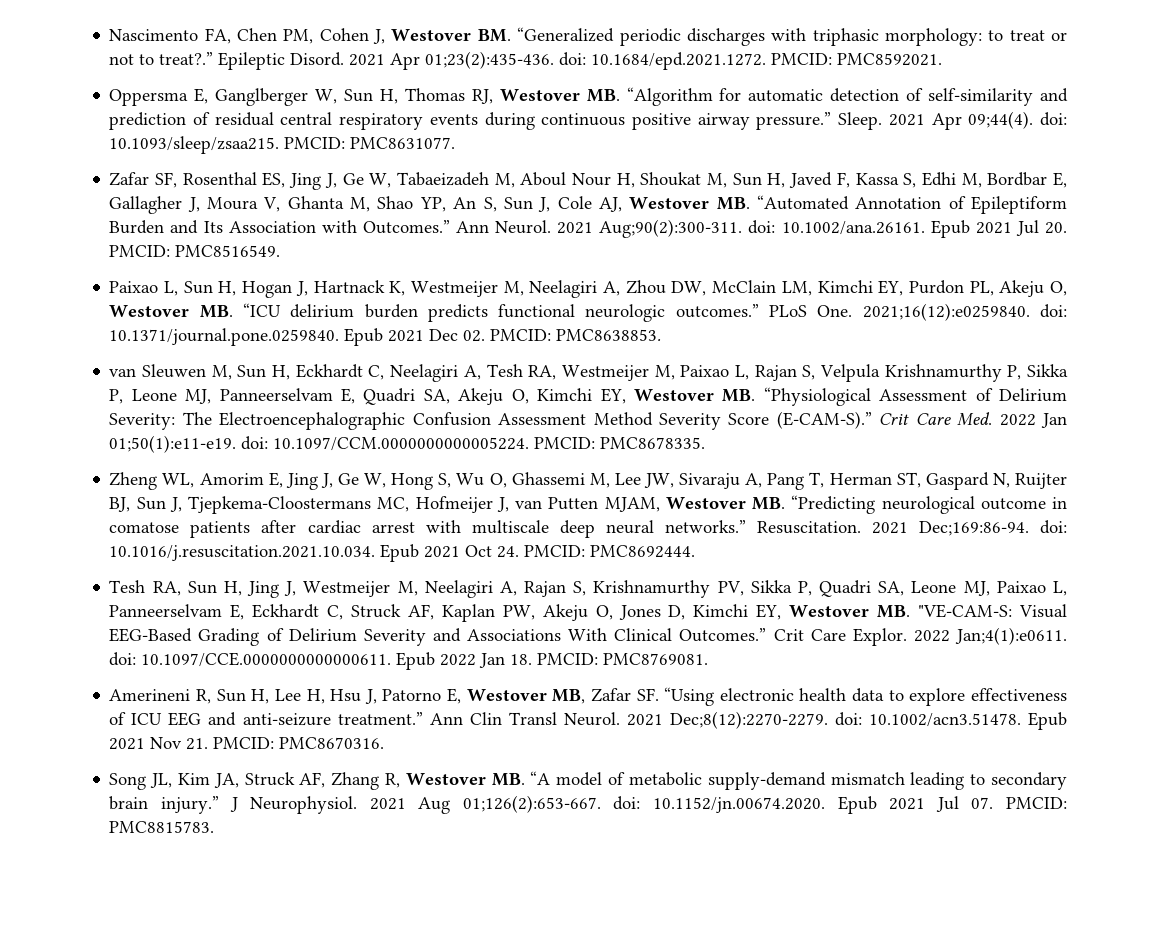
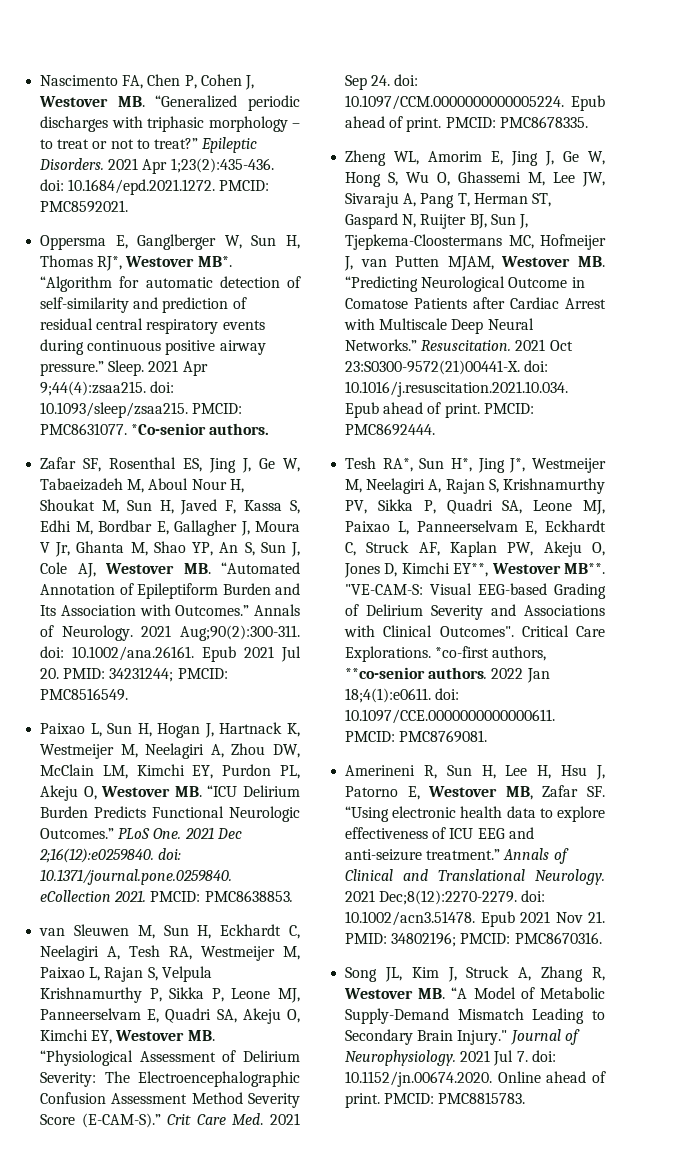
- Nascimento FA, Chen PM, Cohen J, Westover BM. “Generalized periodic discharges with triphasic morphology: to treat or not to treat?.” Epileptic Disord. 2021 Apr 01;23(2):435-436. doi: 10.1684/epd.2021.1272. PMCID: PMC8592021.
+ Nascimento FA, Chen P, Cohen J, Westover MB. “Generalized periodic discharges with triphasic morphology – to treat or not to treat?” Epileptic Disorders. 2021 Apr 1;23(2):435-436. doi: 10.1684/epd.2021.1272. PMCID: PMC8592021.
- Oppersma E, Ganglberger W, Sun H, Thomas RJ, Westover MB. “Algorithm for automatic detection of self-similarity and prediction of residual central respiratory events during continuous positive airway pressure.”
+ Oppersma E, Ganglberger W, Sun H, Thomas RJ*, Westover MB*. “Algorithm for automatic detection of self-similarity and prediction of residual central respiratory events during continuous positive airway pressure.”
- 2021 Apr 09;44(4). doi: 10.1093/sleep/zsaa215. PMCID: PMC8631077.
+ 2021 Apr 9;44(4):zsaa215. doi: 10.1093/sleep/zsaa215. PMCID: PMC8631077. *Co-senior authors.
- Zafar SF, Rosenthal ES, Jing J, Ge W, Tabaeizadeh M, Aboul Nour H, Shoukat M, Sun H, Javed F, Kassa S, Edhi M, Bordbar E, Gallagher J, Moura V, Ghanta M, Shao YP, An S, Sun J, Cole AJ, Westover MB. “Automated Annotation of Epileptiform Burden and Its Association with Outcomes.”
+ Zafar SF, Rosenthal ES, Jing J, Ge W, Tabaeizadeh M, Aboul Nour H, Shoukat M, Sun H, Javed F, Kassa S, Edhi M, Bordbar E, Gallagher J, Moura V Jr, Ghanta M, Shao YP, An S, Sun J, Cole AJ, Westover MB. “Automated Annotation of Epileptiform Burden and Its Association with Outcomes.”
- Ann Neurol.
+ Annals of Neurology.
- 2021 Aug;90(2):300-311. doi: 10.1002/ana.26161. Epub 2021 Jul 20. PMCID: PMC8516549.
+ 2021 Aug;90(2):300-311. doi: 10.1002/ana.26161. Epub 2021 Jul 20. PMID: 34231244; PMCID: PMC8516549.
- Paixao L, Sun H, Hogan J, Hartnack K, Westmeijer M, Neelagiri A, Zhou DW, McClain LM, Kimchi EY, Purdon PL, Akeju O, Westover MB. “ICU delirium burden predicts functional neurologic outcomes.” PLoS One. 2021;16(12):e0259840. doi: 10.1371/journal.pone.0259840. Epub 2021 Dec 02. PMCID: PMC8638853.
+ Paixao L, Sun H, Hogan J, Hartnack K, Westmeijer M, Neelagiri A, Zhou DW, McClain LM, Kimchi EY, Purdon PL, Akeju O, Westover MB. “ICU Delirium Burden Predicts Functional Neurologic Outcomes.” PLoS One. 2021 Dec 2;16(12):e0259840. doi: 10.1371/journal.pone.0259840. eCollection 2021. PMCID: PMC8638853.
- Crit Care Med. 2022 Jan 01;50(1):e11-e19. doi: 10.1097/CCM.0000000000005224. PMCID: PMC8678335.
+ Crit Care Med. 2021 Sep 24. doi: 10.1097/CCM.0000000000005224. Epub ahead of print. PMCID: PMC8678335.
- Zheng WL, Amorim E, Jing J, Ge W, Hong S, Wu O, Ghassemi M, Lee JW, Sivaraju A, Pang T, Herman ST, Gaspard N, Ruijter BJ, Sun J, Tjepkema-Cloostermans MC, Hofmeijer J, van Putten MJAM, Westover MB. “Predicting neurological outcome in comatose patients after cardiac arrest with multiscale deep neural networks.” Resuscitation. 2021 Dec;169:86-94. doi: 10.1016/j.resuscitation.2021.10.034. Epub 2021 Oct 24. PMCID: PMC8692444.
- Tesh RA, Sun H, Jing J, Westmeijer M, Neelagiri A, Rajan S, Krishnamurthy PV, Sikka P, Quadri SA, Leone MJ, Paixao L, Panneerselvam E, Eckhardt C, Struck AF, Kaplan PW, Akeju O, Jones D, Kimchi EY, Westover MB. "VE-CAM-S:
+ Zheng WL, Amorim E, Jing J, Ge W, Hong S, Wu O, Ghassemi M, Lee JW, Sivaraju A, Pang T, Herman ST, Gaspard N, Ruijter BJ, Sun J, Tjepkema-Cloostermans MC, Hofmeijer J, van Putten MJAM, Westover MB. “Predicting Neurological Outcome in Comatose Patients after Cardiac Arrest with Multiscale Deep Neural Networks.” Resuscitation. 2021 Oct 23:S0300-9572(21)00441-X. doi: 10.1016/j.resuscitation.2021.10.034. Epub ahead of print. PMCID: PMC8692444.
+ Tesh RA*, Sun H*, Jing J*, Westmeijer M, Neelagiri A, Rajan S, Krishnamurthy PV, Sikka P, Quadri SA, Leone MJ, Paixao L, Panneerselvam E, Eckhardt C, Struck AF, Kaplan PW, Akeju O, Jones D, Kimchi EY**, Westover MB**. "VE-CAM-S:
- Visual EEG-Based Grading of Delirium Severity and Associations With Clinical Outcomes.” Crit Care Explor. 2022 Jan;4(1):e0611. doi: 10.1097/CCE.0000000000000611. Epub 2022 Jan 18. PMCID:
+ Visual EEG-based Grading of Delirium Severity and Associations with Clinical Outcomes". Critical Care Explorations. *co-first authors, **co-senior authors. 2022 Jan 18;4(1):e0611. doi: 10.1097/CCE.0000000000000611. PMCID:
- Ann Clin Transl Neurol.
+ Annals of Clinical and Translational Neurology.
- 2021 Dec;8(12):2270-2279. doi: 10.1002/acn3.51478. Epub 2021 Nov 21. PMCID: PMC8670316.
+ 2021 Dec;8(12):2270-2279. doi: 10.1002/acn3.51478. Epub 2021 Nov 21. PMID: 34802196; PMCID: PMC8670316.
- Song JL, Kim JA, Struck AF, Zhang R, Westover MB. “A model of metabolic supply-demand mismatch leading to secondary brain injury.” J Neurophysiol. 2021 Aug 01;126(2):653-667. doi: 10.1152/jn.00674.2020. Epub 2021 Jul 07. PMCID: PMC8815783.
+ Song JL, Kim J, Struck A, Zhang R, Westover MB. “A Model of Metabolic Supply-Demand Mismatch Leading to Secondary Brain Injury." Journal of Neurophysiology. 2021 Jul 7. doi: 10.1152/jn.00674.2020. Online ahead of print. PMCID: PMC8815783.

